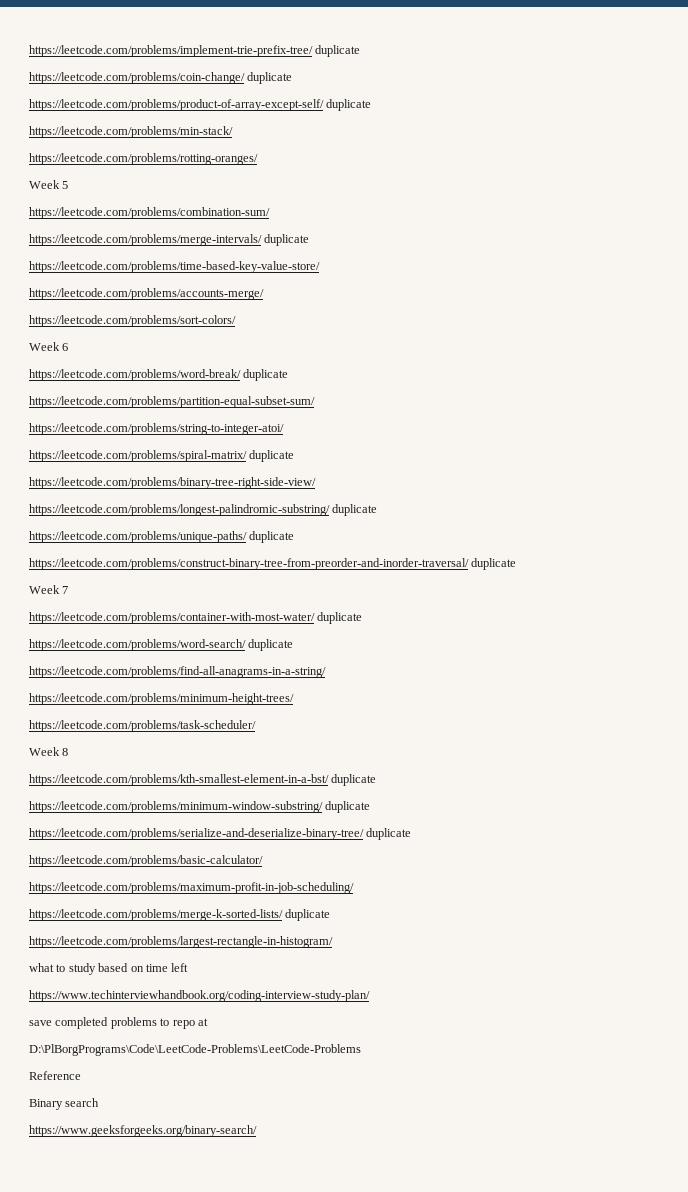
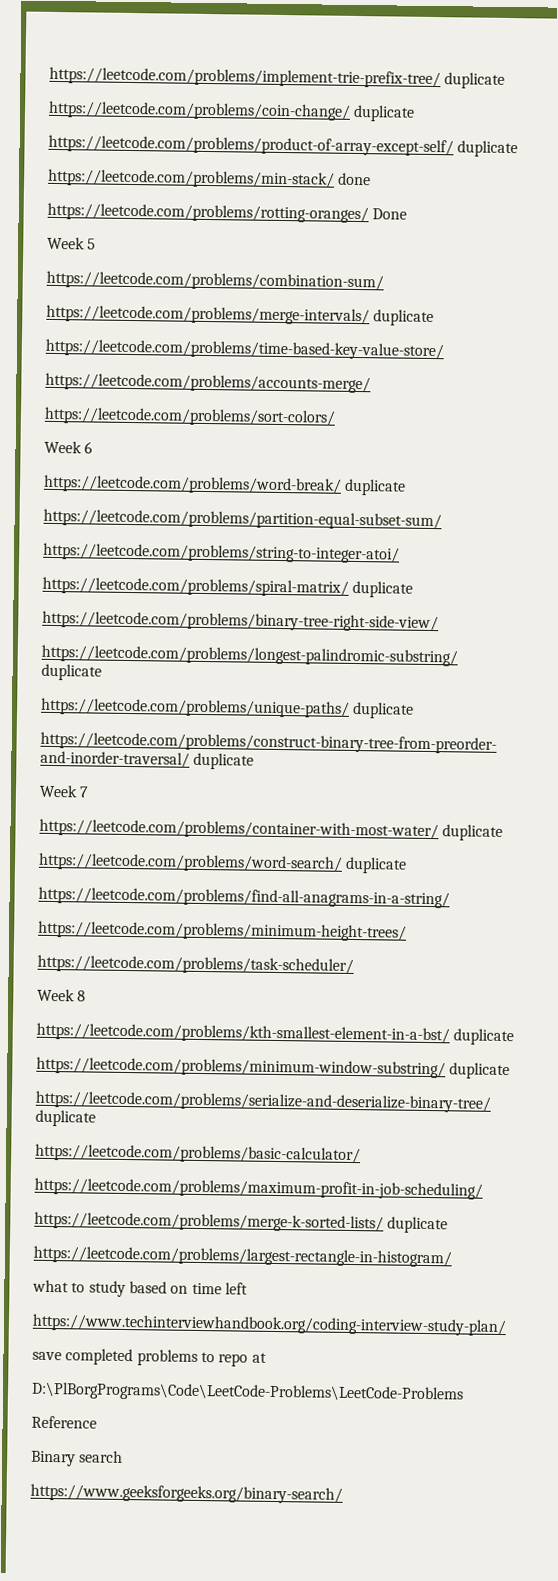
- https://leetcode.com/problems/min-stack/
+ https://leetcode.com/problems/min-stack/ done
- https://leetcode.com/problems/rotting-oranges/
+ https://leetcode.com/problems/rotting-oranges/ Done

